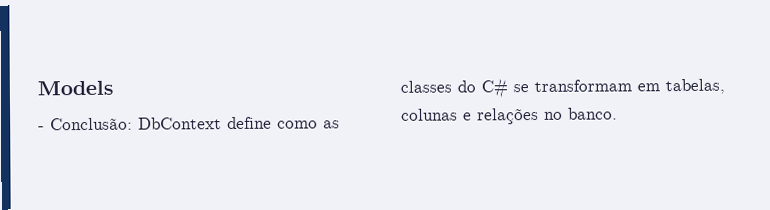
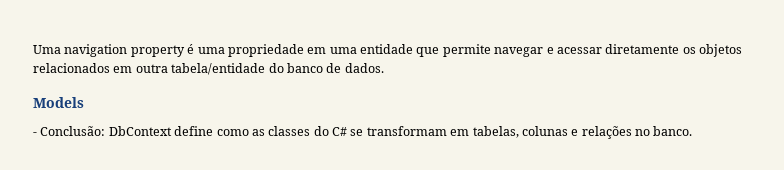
+ Uma navigation property é uma propriedade em uma entidade que permite navegar e acessar diretamente os objetos relacionados em outra tabela/entidade do banco de dados.

